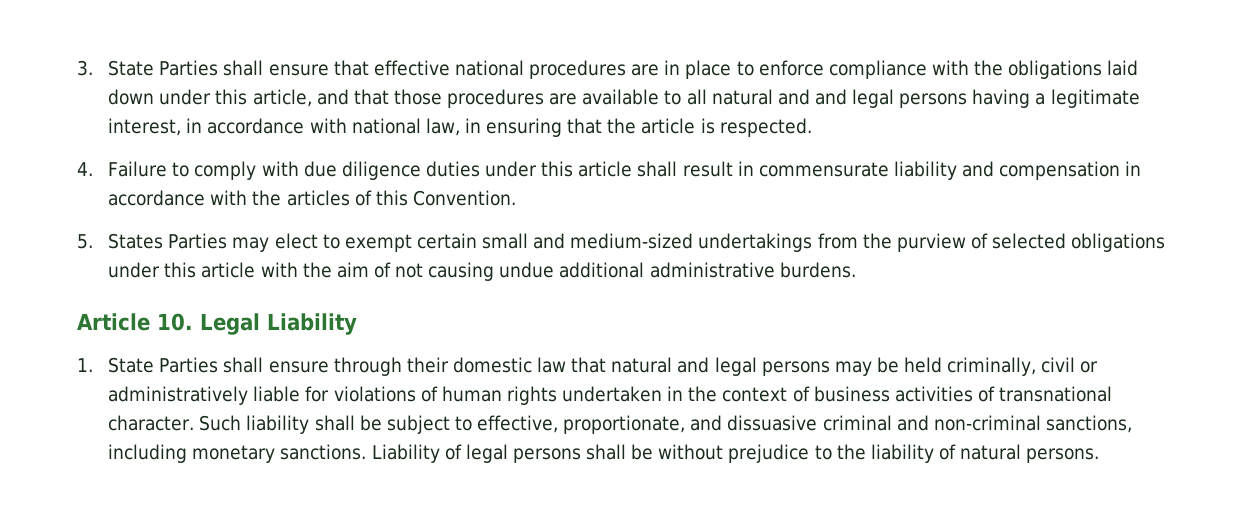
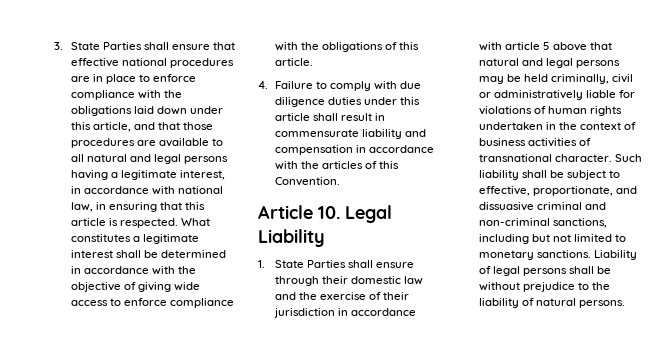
- 3. State Parties shall ensure that effective national procedures are in place to enforce compliance with the obligations laid down under this article, and that those procedures are available to all natural and and legal persons having a legitimate interest, in accordance with national law, in ensuring that the article is respected.
+ 3. State Parties shall ensure that effective national procedures are in place to enforce compliance with the obligations laid down under this article, and that those procedures are available to all natural and legal persons having a legitimate interest, in accordance with national law, in ensuring that this article is respected. What constitutes a legitimate interest shall be determined in accordance with the objective of giving wide access to enforce compliance with the obligations of this article.
- 5. States Parties may elect to exempt certain small and medium-sized undertakings from the purview of selected obligations under this article with the aim of not causing undue additional administrative burdens.
- 1. State Parties shall ensure through their domestic law that natural and legal persons may be held criminally, civil or administratively liable for violations of human rights undertaken in the context of business activities of transnational character.
+ 1. State Parties shall ensure through their domestic law and the exercise of their jurisdiction in accordance with article 5 above that natural and legal persons may be held criminally, civil or administratively liable for violations of human rights undertaken in the context of business activities of transnational character.
- Such liability shall be subject to effective, proportionate, and dissuasive criminal and non-criminal sanctions, including monetary sanctions.
+ Such liability shall be subject to effective, proportionate, and dissuasive criminal and non-criminal sanctions, including but not limited to monetary sanctions.

